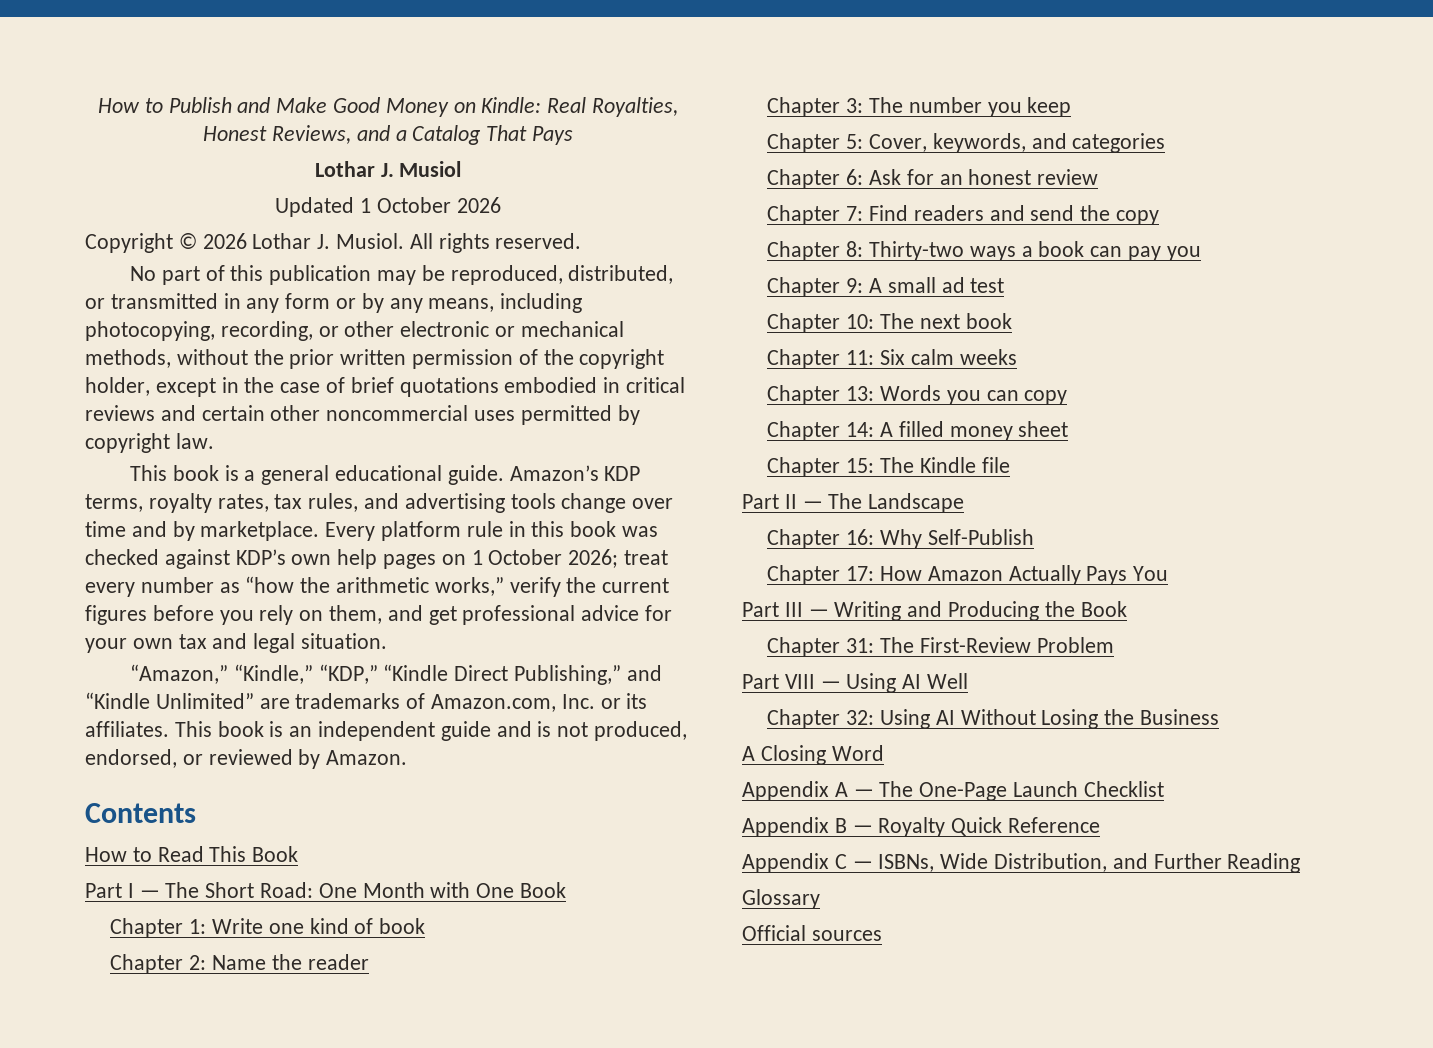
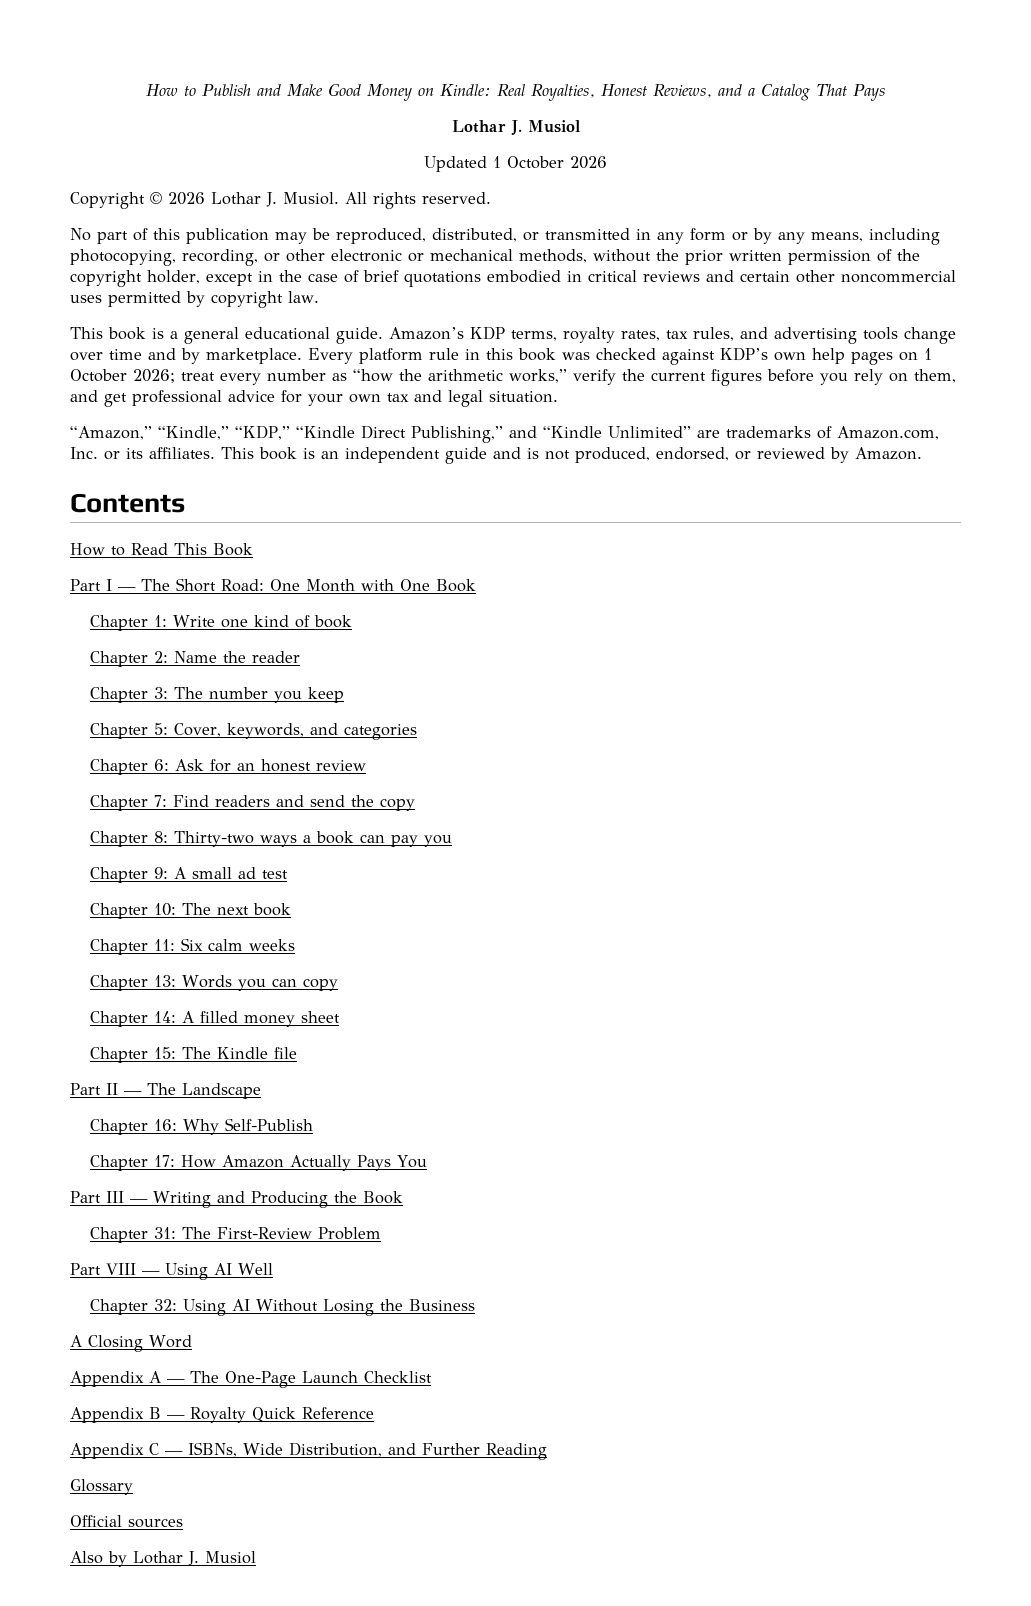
+ Also by Lothar J. Musiol

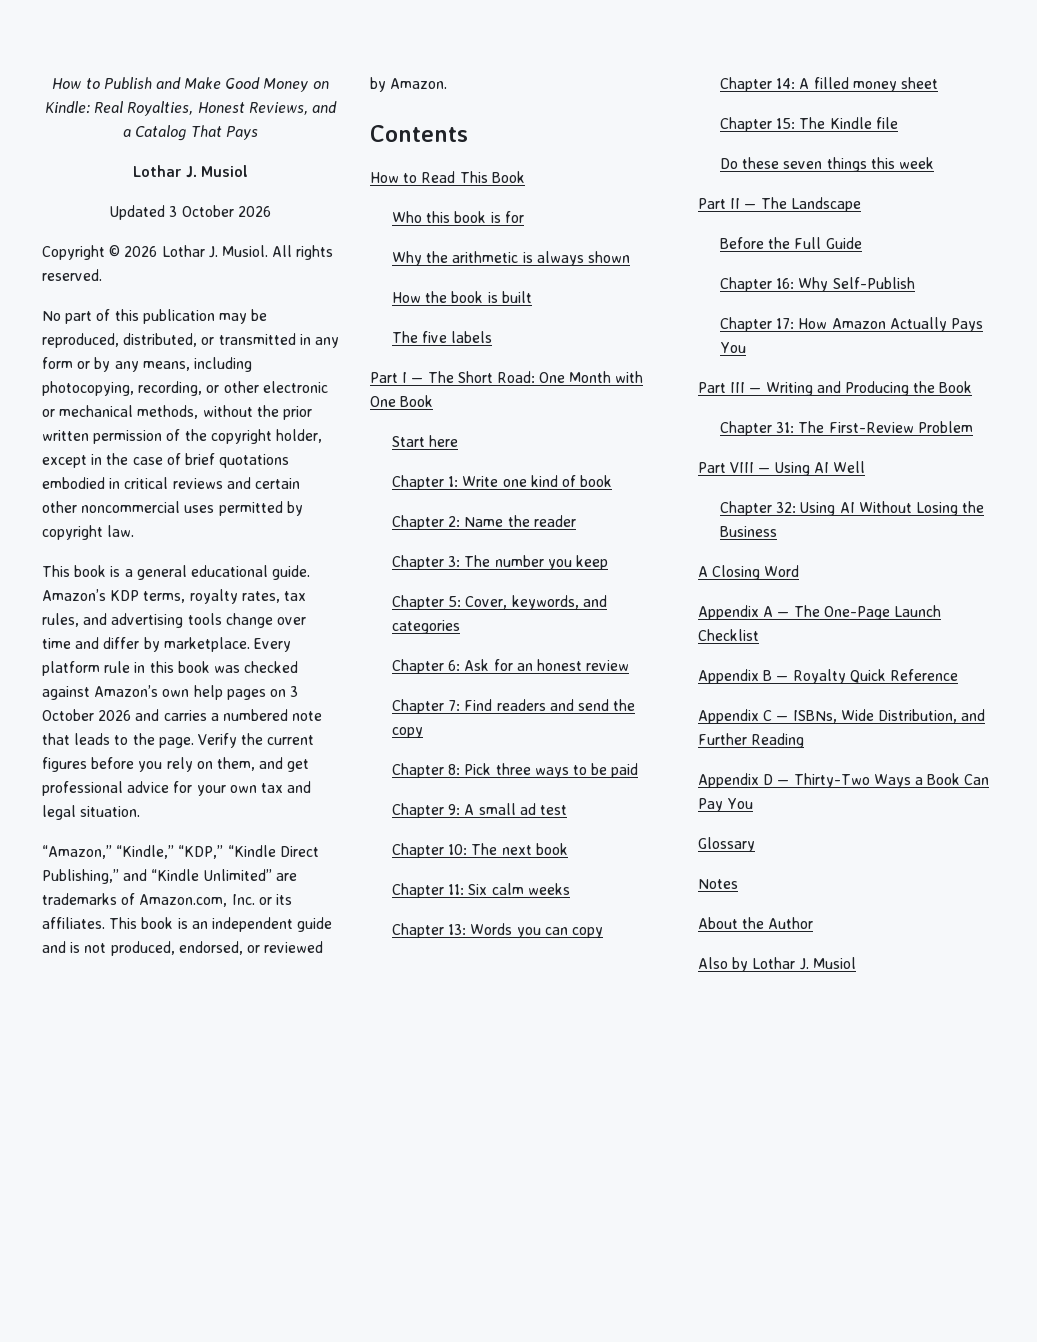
- Updated 1 October 2026
+ Updated 3 October 2026
- Amazon’s KDP terms, royalty rates, tax rules, and advertising tools change over time and by marketplace.
+ Amazon’s KDP terms, royalty rates, tax rules, and advertising tools change over time and differ by marketplace.
- Every platform rule in this book was checked against KDP’s own help pages on 1 October 2026; treat every number as “how the arithmetic works,” verify the current figures before you rely on them, and get professional advice for your own tax and legal situation.
+ Every platform rule in this book was checked against Amazon’s own help pages on 3 October 2026 and carries a numbered note that leads to the page. Verify the current figures before you rely on them, and get professional advice for your own tax and legal situation.
+ Who this book is for
+ Why the arithmetic is always shown
+ How the book is built
+ The five labels
+ Start here
- Chapter 8: Thirty-two ways a book can pay you
+ Chapter 8: Pick three ways to be paid
+ Do these seven things this week
+ Before the Full Guide
+ Appendix D — Thirty-Two Ways a Book Can Pay You
  Glossary
- Official sources
+ Notes
+ About the Author

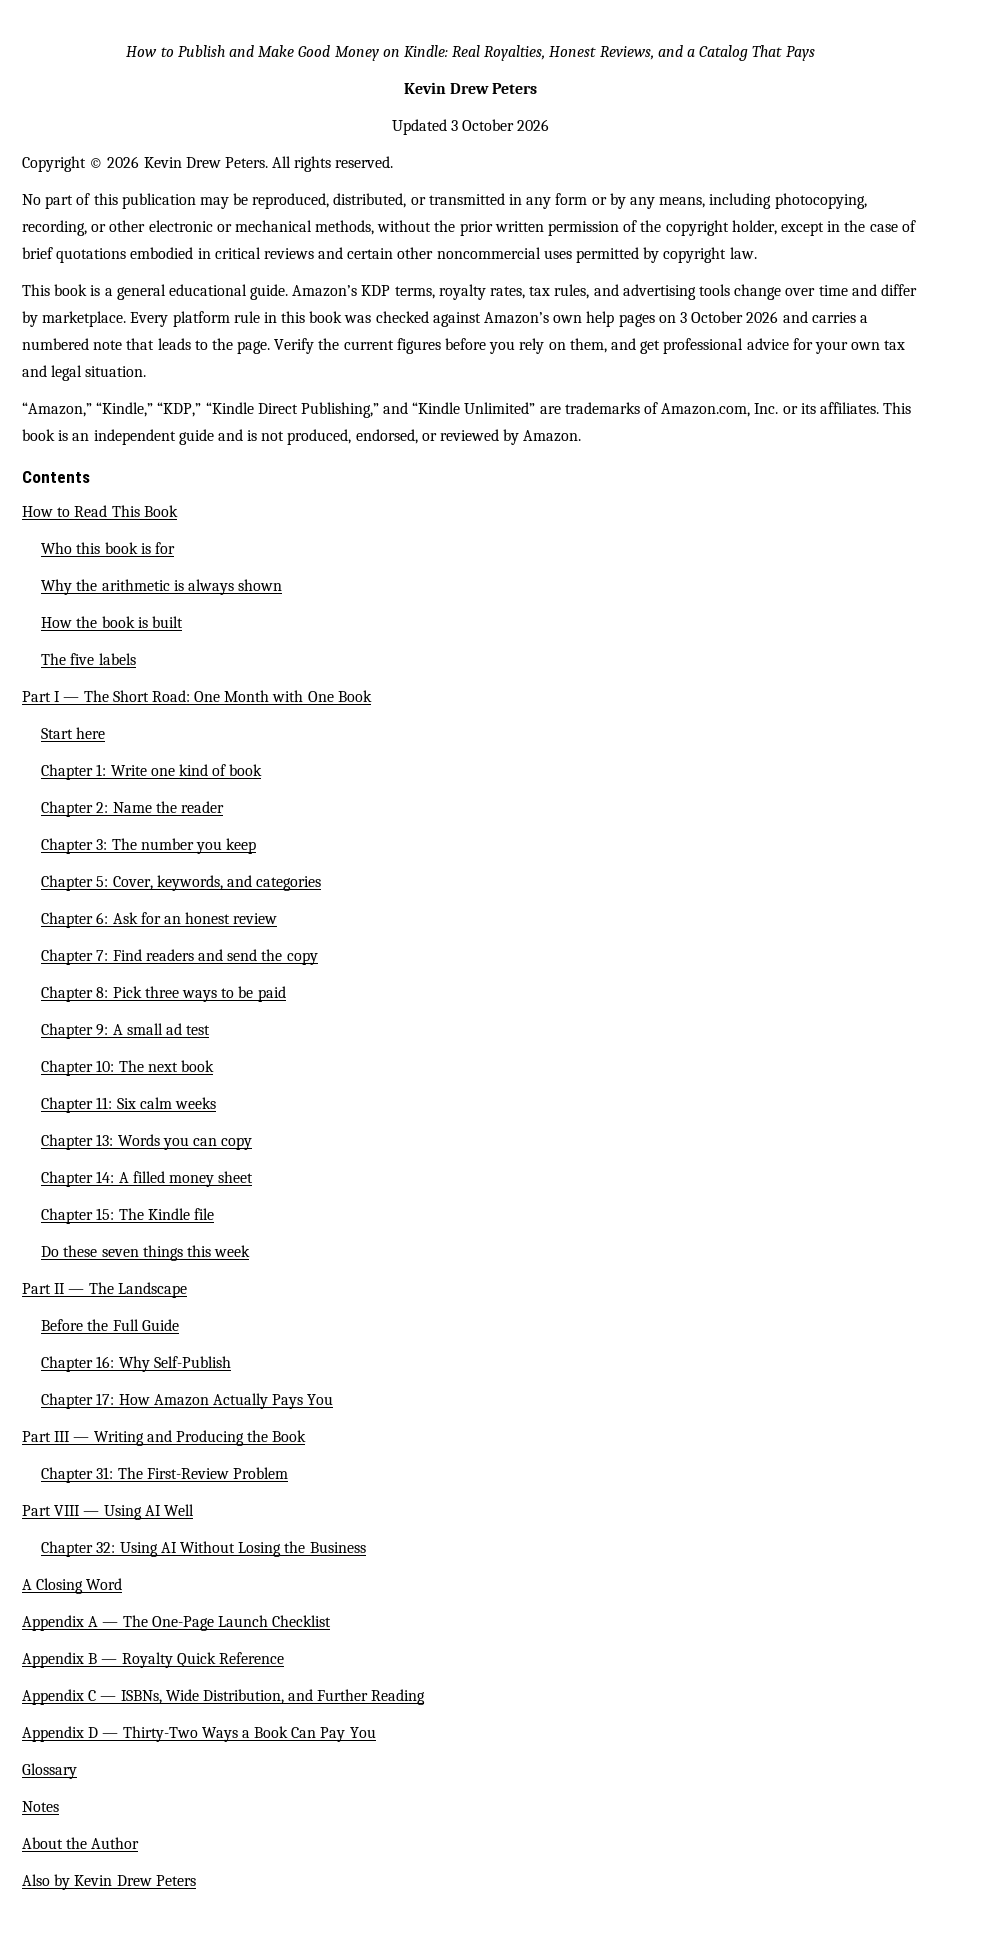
  How to Publish and Make Good Money on Kindle: Real Royalties, Honest Reviews, and a Catalog That Pays
- Lothar J. Musiol
+ Kevin Drew Peters
- Copyright © 2026 Lothar J. Musiol.
+ Copyright © 2026 Kevin Drew Peters.
- Also by Lothar J. Musiol
+ Also by Kevin Drew Peters

